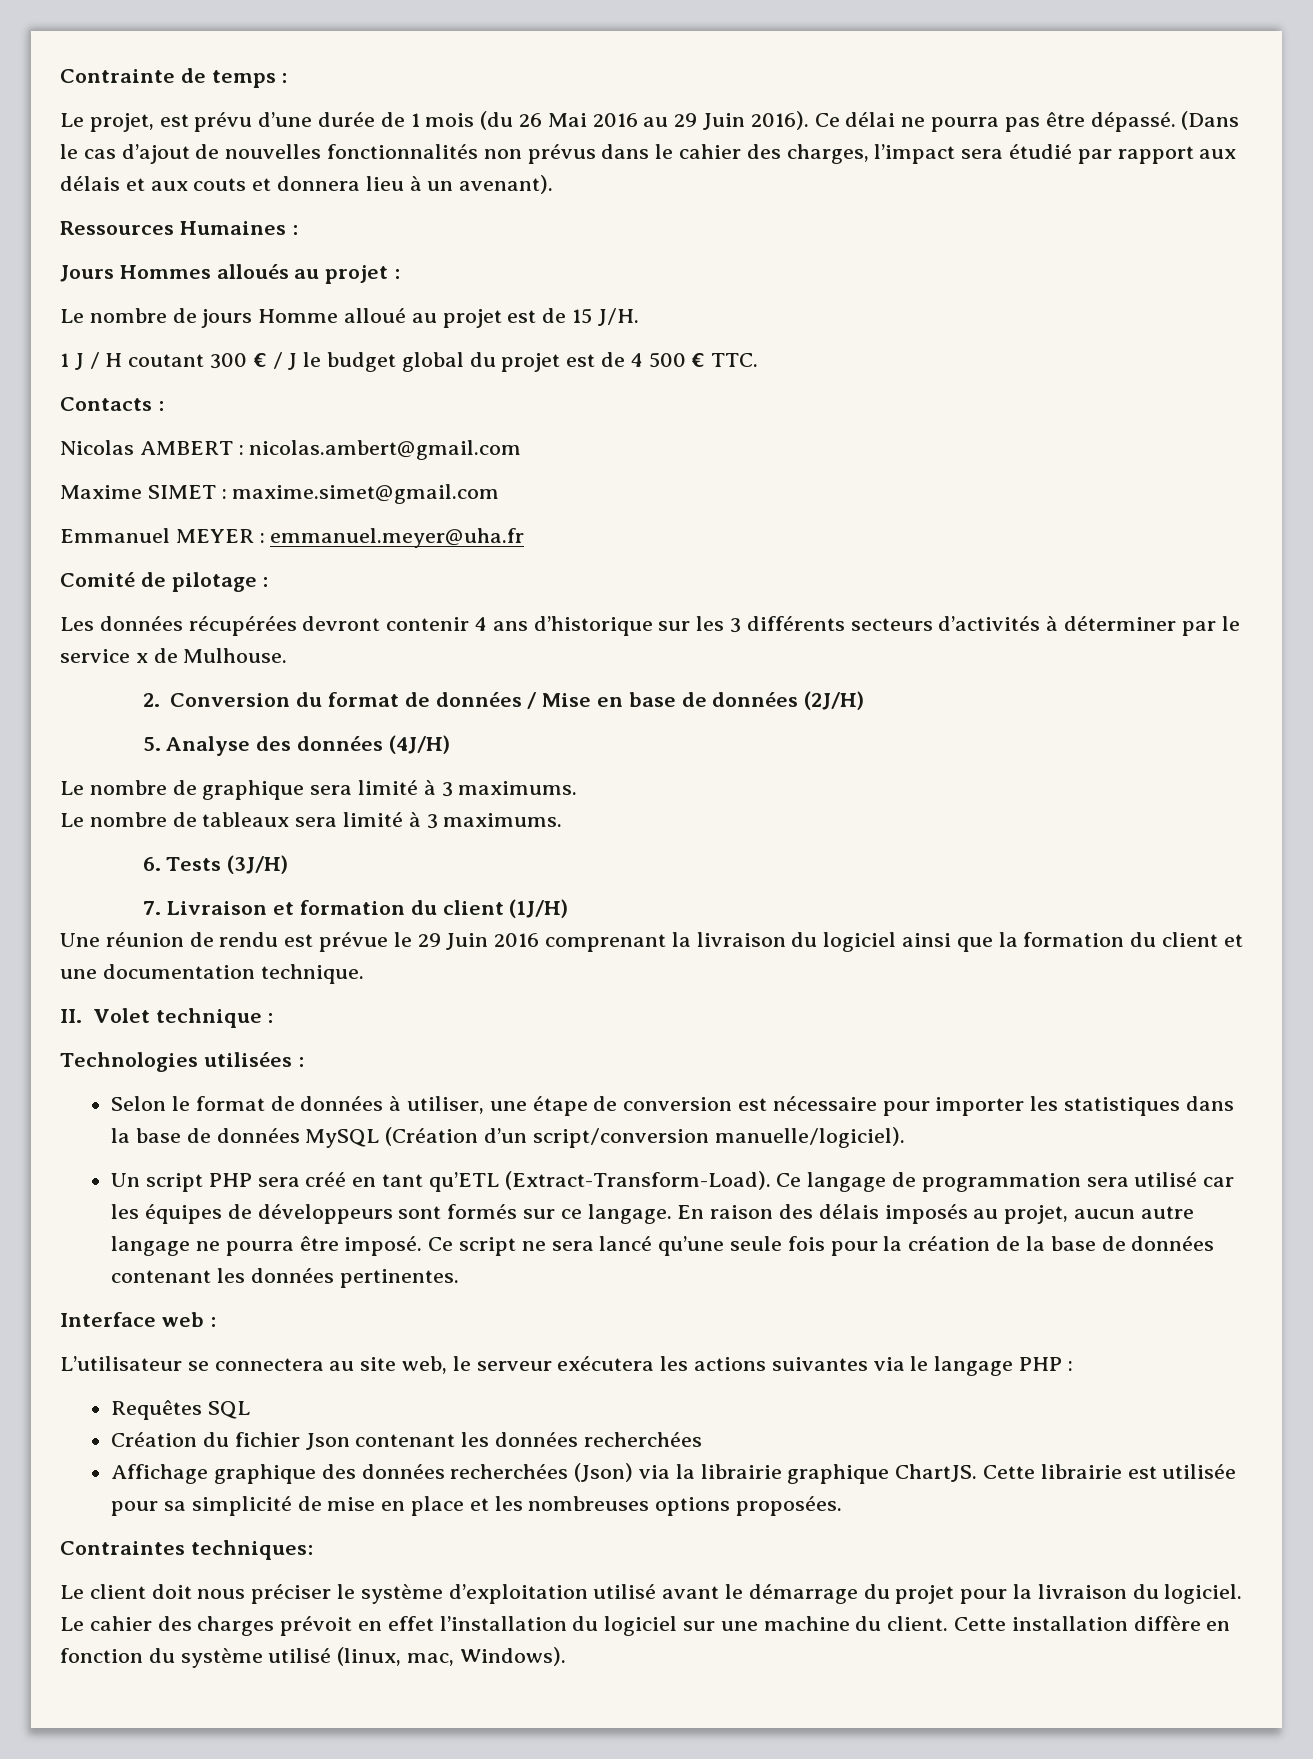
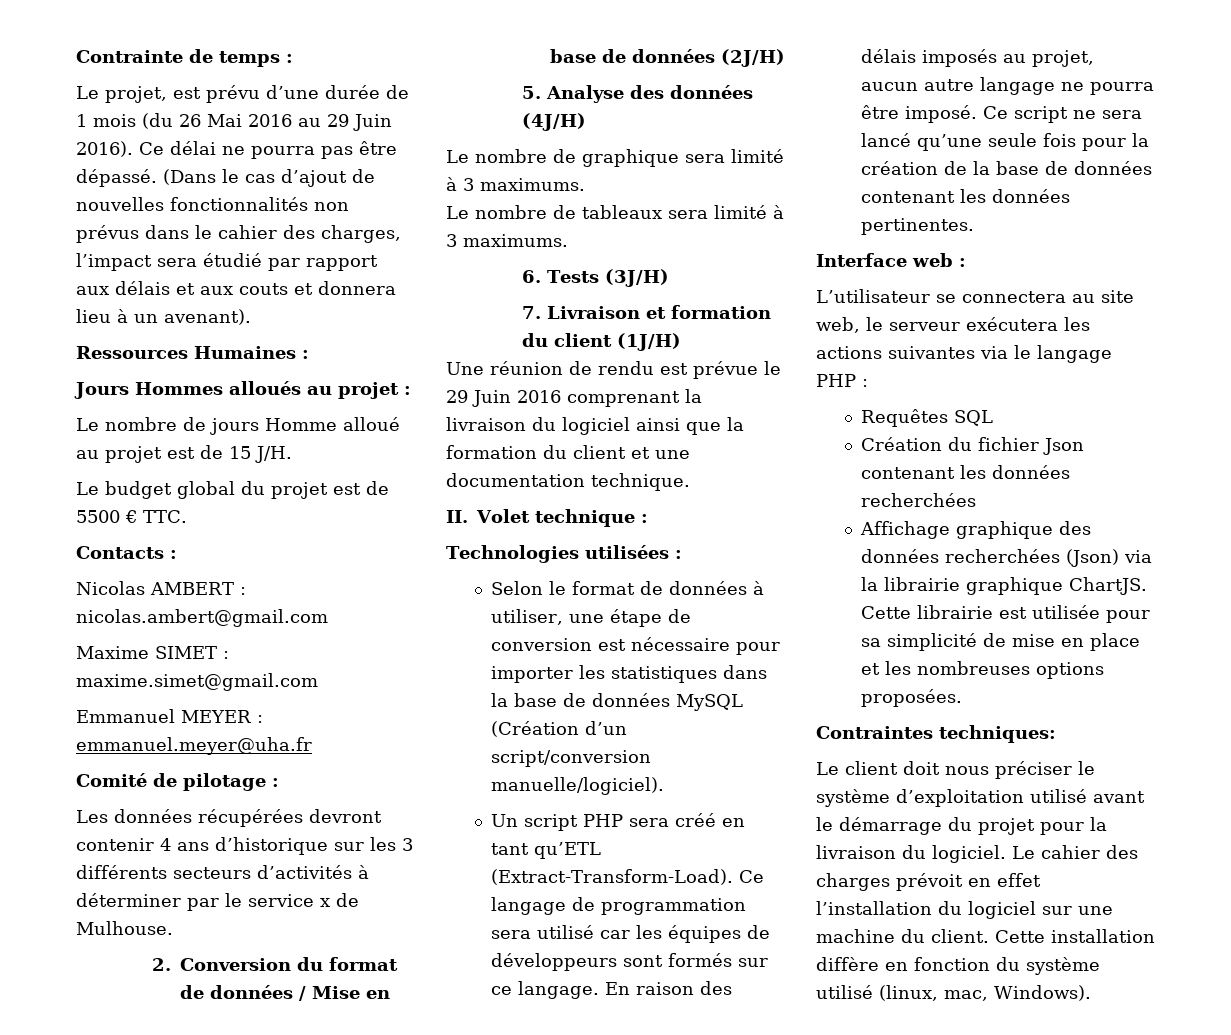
- 1 J / H coutant 300 € / J le budget global du projet est de 4 500 € TTC.
+ Le budget global du projet est de 5500 € TTC.

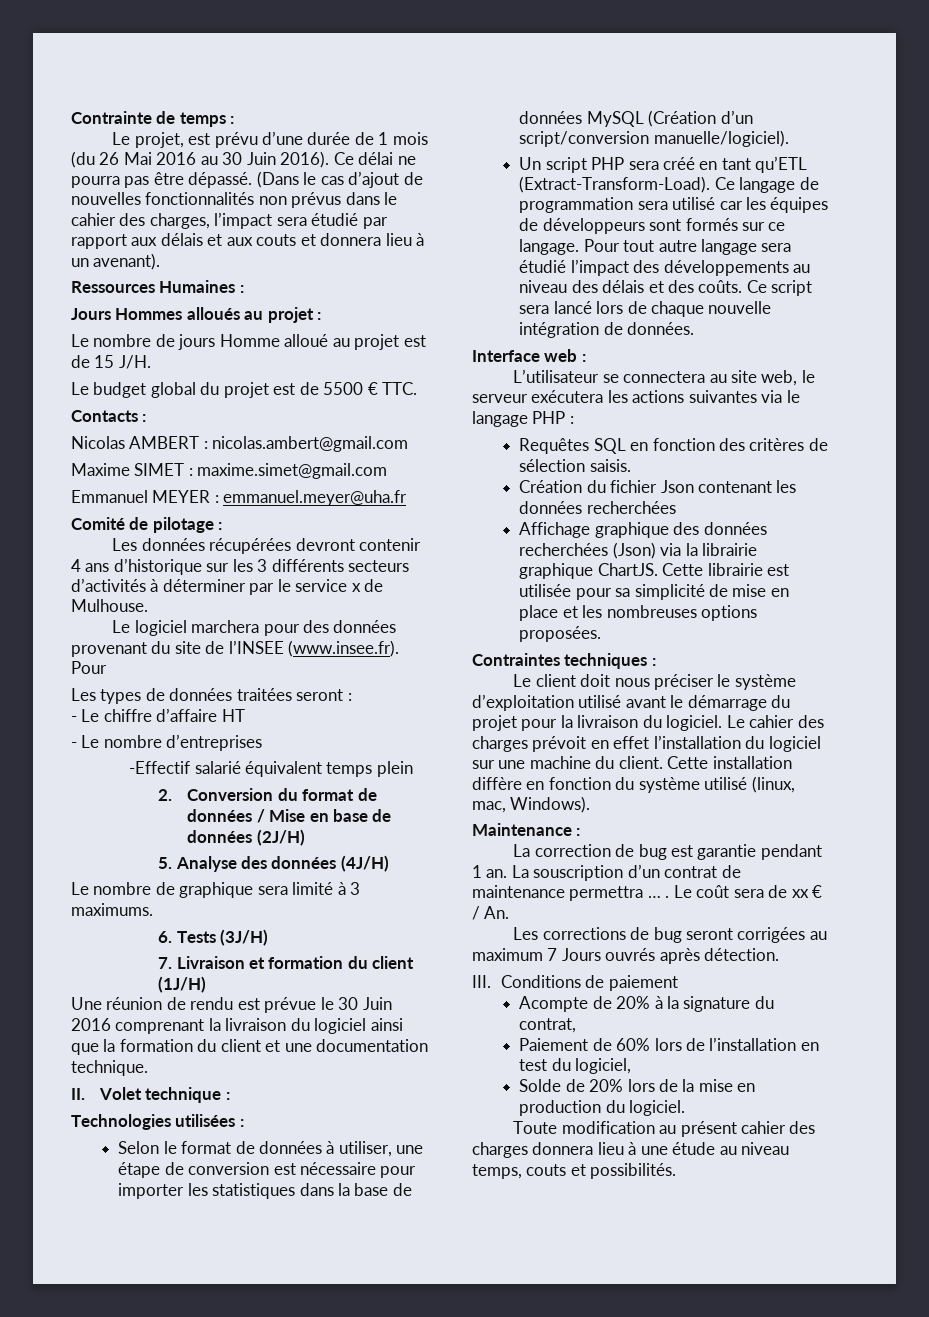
- Le projet, est prévu d’une durée de 1 mois (du 26 Mai 2016 au 29 Juin 2016).
+ Le projet, est prévu d’une durée de 1 mois (du 26 Mai 2016 au 30 Juin 2016).
+ Le logiciel marchera pour des données provenant du site de l’INSEE (www.insee.fr). Pour
+ Les types de données traitées seront :
+ - Le chiffre d’affaire HT
+ - Le nombre d’entreprises
+ -Effectif salarié équivalent temps plein
- Le nombre de tableaux sera limité à 3 maximums.
- Une réunion de rendu est prévue le 29 Juin 2016 comprenant la livraison du logiciel ainsi que la formation du client et une documentation technique.
+ Une réunion de rendu est prévue le 30 Juin 2016 comprenant la livraison du logiciel ainsi que la formation du client et une documentation technique.
- En raison des délais imposés au projet, aucun autre langage ne pourra être imposé.
+ Pour tout autre langage sera étudié l’impact des développements au niveau des délais et des coûts.
- Ce script ne sera lancé qu’une seule fois pour la création de la base de données contenant les données pertinentes.
+ Ce script sera lancé lors de chaque nouvelle intégration de données.
- Requêtes SQL
+ Requêtes SQL en fonction des critères de sélection saisis.
- Contraintes techniques:
+ Contraintes techniques :
+ Maintenance :
+ La correction de bug est garantie pendant 1 an. La souscription d’un contrat de maintenance permettra … . Le coût sera de xx € / An.
+ Les corrections de bug seront corrigées au maximum 7 Jours ouvrés après détection.
+ III. Conditions de paiement
+ Acompte de 20% à la signature du contrat,
+ Paiement de 60% lors de l’installation en test du logiciel,
+ Solde de 20% lors de la mise en production du logiciel.
+ Toute modification au présent cahier des charges donnera lieu à une étude au niveau temps, couts et possibilités.

